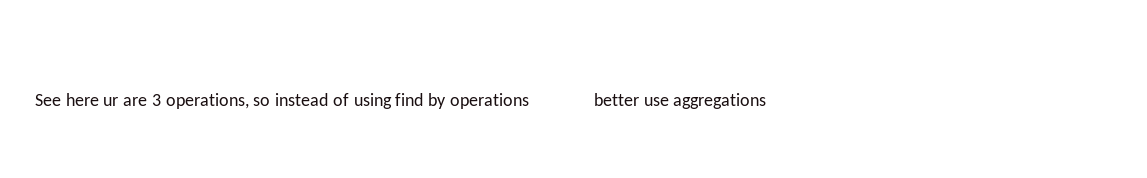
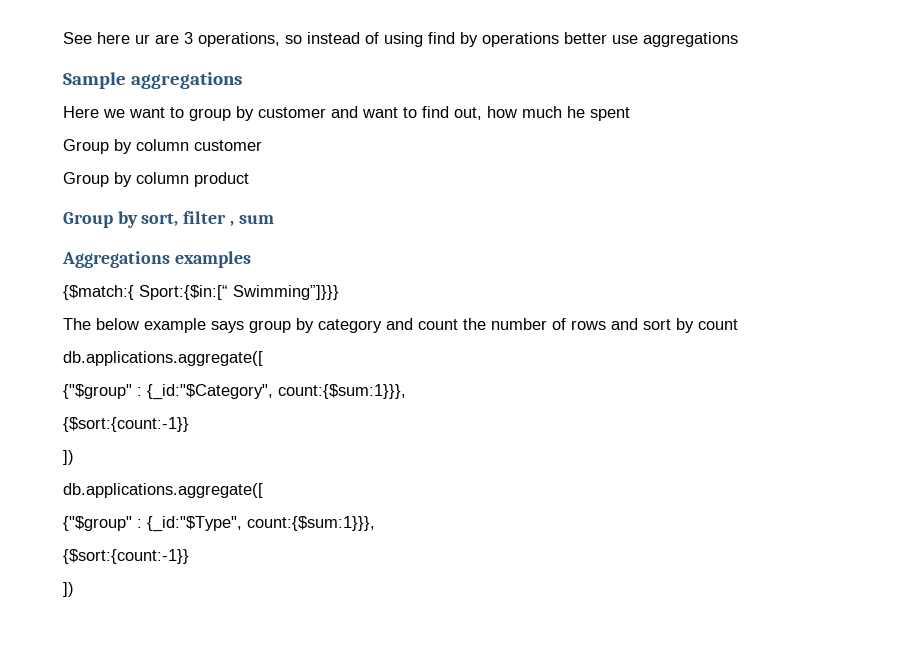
+ Sample aggregations
+ Here we want to group by customer and want to find out, how much he spent
+ Group by column customer
+ Group by column product
+ Group by sort, filter , sum
+ Aggregations examples
+ {$match:{ Sport:{$in:[“ Swimming”]}}}
+ The below example says group by category and count the number of rows and sort by count
+ db.applications.aggregate([
+ {"$group" : {_id:"$Category", count:{$sum:1}}},
+ {$sort:{count:-1}}
+ ])
+ db.applications.aggregate([
+ {"$group" : {_id:"$Type", count:{$sum:1}}},
+ {$sort:{count:-1}}
+ ])

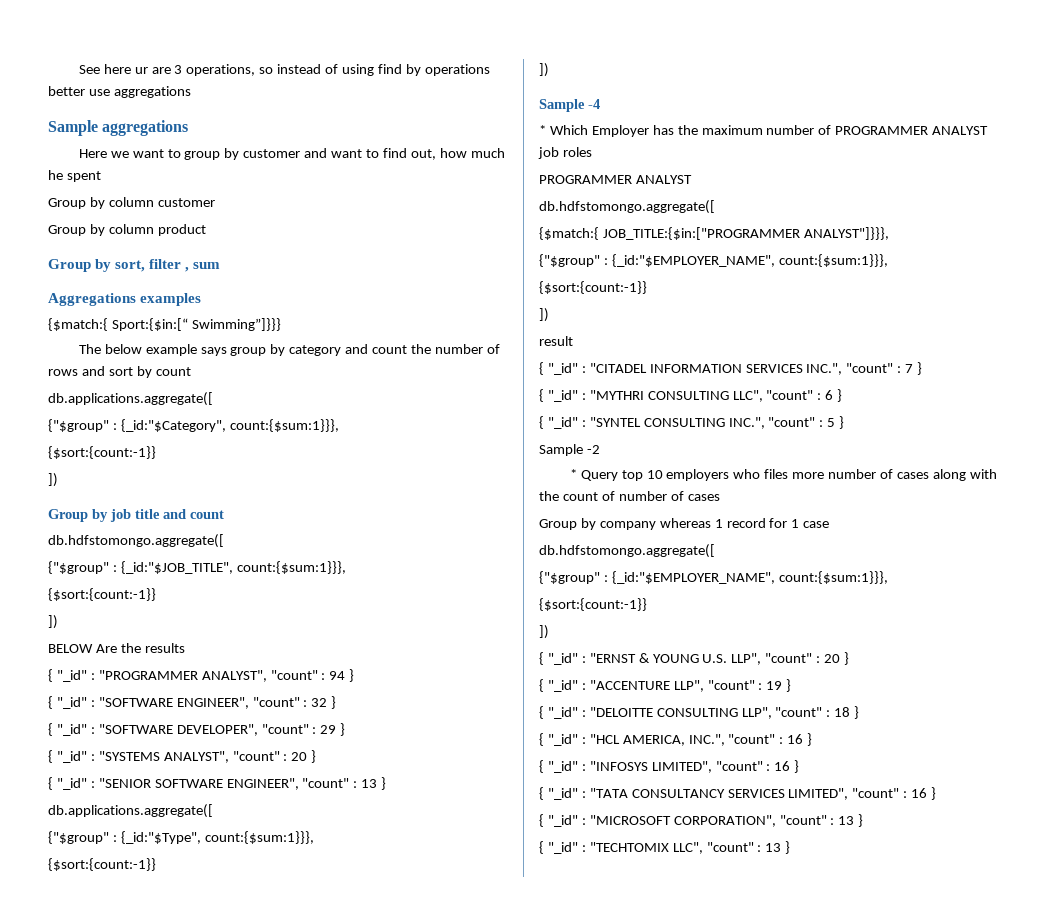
+ Group by job title and count
+ db.hdfstomongo.aggregate([
+ {"$group" : {_id:"$JOB_TITLE", count:{$sum:1}}},
+ {$sort:{count:-1}}
+ ])
+ BELOW Are the results
+ { "_id" : "PROGRAMMER ANALYST", "count" : 94 }
+ { "_id" : "SOFTWARE ENGINEER", "count" : 32 }
+ { "_id" : "SOFTWARE DEVELOPER", "count" : 29 }
+ { "_id" : "SYSTEMS ANALYST", "count" : 20 }
+ { "_id" : "SENIOR SOFTWARE ENGINEER", "count" : 13 }
+ Sample -4
+ * Which Employer has the maximum number of PROGRAMMER ANALYST job roles
+ PROGRAMMER ANALYST
+ db.hdfstomongo.aggregate([
+ {$match:{ JOB_TITLE:{$in:["PROGRAMMER ANALYST"]}}},
+ {"$group" : {_id:"$EMPLOYER_NAME", count:{$sum:1}}},
+ {$sort:{count:-1}}
+ ])
+ result
+ { "_id" : "CITADEL INFORMATION SERVICES INC.", "count" : 7 }
+ { "_id" : "MYTHRI CONSULTING LLC", "count" : 6 }
+ { "_id" : "SYNTEL CONSULTING INC.", "count" : 5 }
+ Sample -2
+ * Query top 10 employers who files more number of cases along with the count of number of cases
+ Group by company whereas 1 record for 1 case
+ db.hdfstomongo.aggregate([
+ {"$group" : {_id:"$EMPLOYER_NAME", count:{$sum:1}}},
+ {$sort:{count:-1}}
+ ])
+ { "_id" : "ERNST & YOUNG U.S. LLP", "count" : 20 }
+ { "_id" : "ACCENTURE LLP", "count" : 19 }
+ { "_id" : "DELOITTE CONSULTING LLP", "count" : 18 }
+ { "_id" : "HCL AMERICA, INC.", "count" : 16 }
+ { "_id" : "INFOSYS LIMITED", "count" : 16 }
+ { "_id" : "TATA CONSULTANCY SERVICES LIMITED", "count" : 16 }
+ { "_id" : "MICROSOFT CORPORATION", "count" : 13 }
+ { "_id" : "TECHTOMIX LLC", "count" : 13 }

